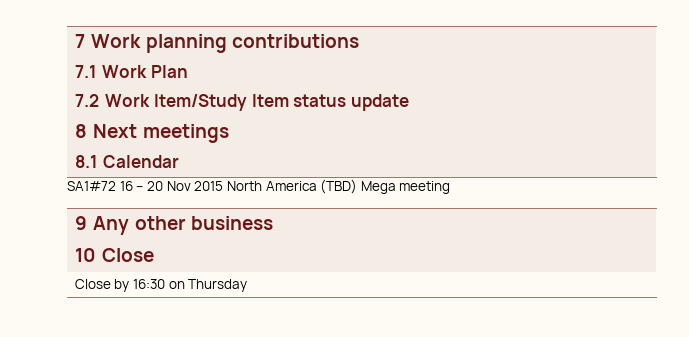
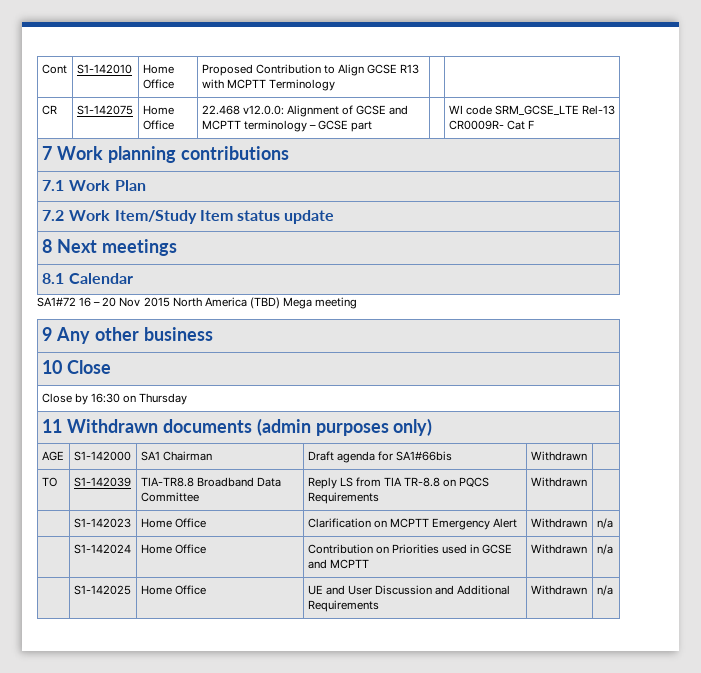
+ Cont | S1-142010 | Home Office | Proposed Contribution to Align GCSE R13 with MCPTT Terminology | |
+ CR | S1-142075 | Home Office | 22.468 v12.0.0: Alignment of GCSE and MCPTT terminology – GCSE part | | WI code SRM_GCSE_LTE Rel-13 CR0009R- Cat F
+ 11 Withdrawn documents (admin purposes only)
+ AGE | S1-142000 | SA1 Chairman | Draft agenda for SA1#66bis | Withdrawn |
+ TO | S1-142039 | TIA-TR8.8 Broadband Data Committee | Reply LS from TIA TR-8.8 on PQCS Requirements | Withdrawn |
+ | S1-142023 | Home Office | Clarification on MCPTT Emergency Alert | Withdrawn | n/a
+ | S1-142024 | Home Office | Contribution on Priorities used in GCSE and MCPTT | Withdrawn | n/a
+ | S1-142025 | Home Office | UE and User Discussion and Additional Requirements | Withdrawn | n/a

